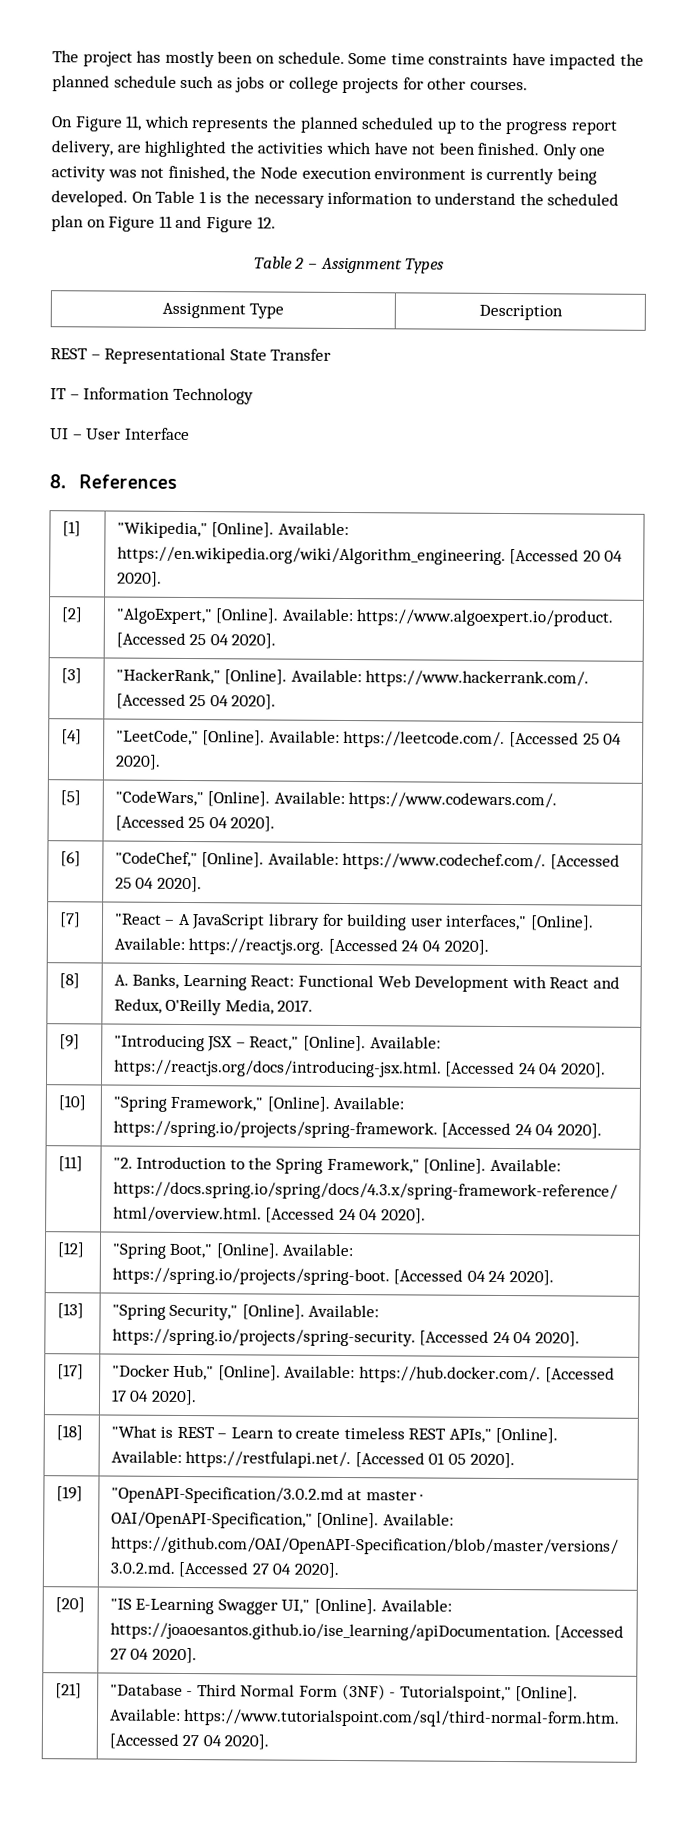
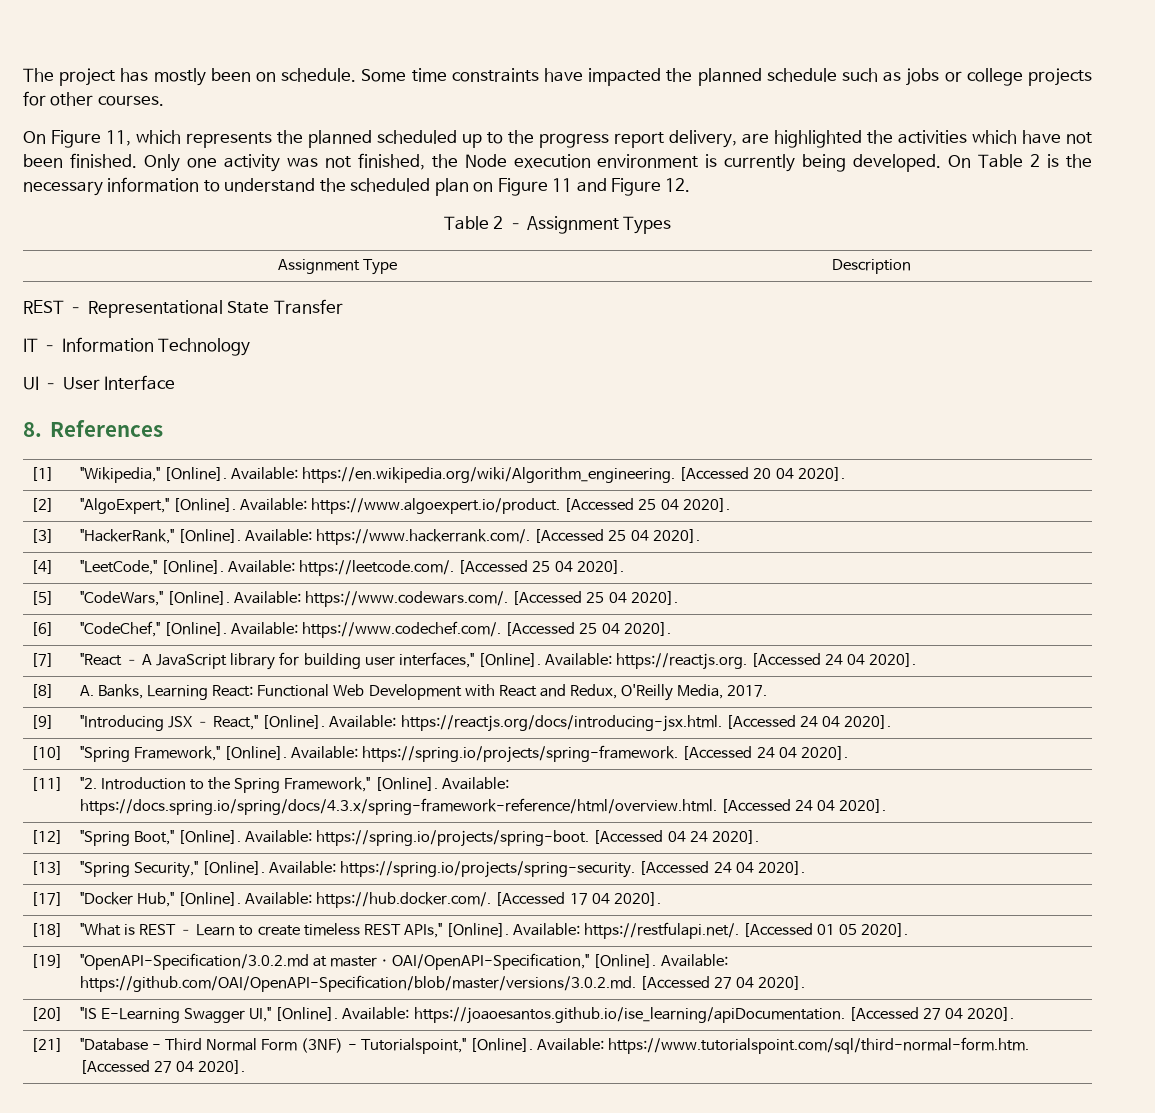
- On Table 1 is the necessary information to understand the scheduled plan on Figure 11 and Figure 12.
+ On Table 2 is the necessary information to understand the scheduled plan on Figure 11 and Figure 12.

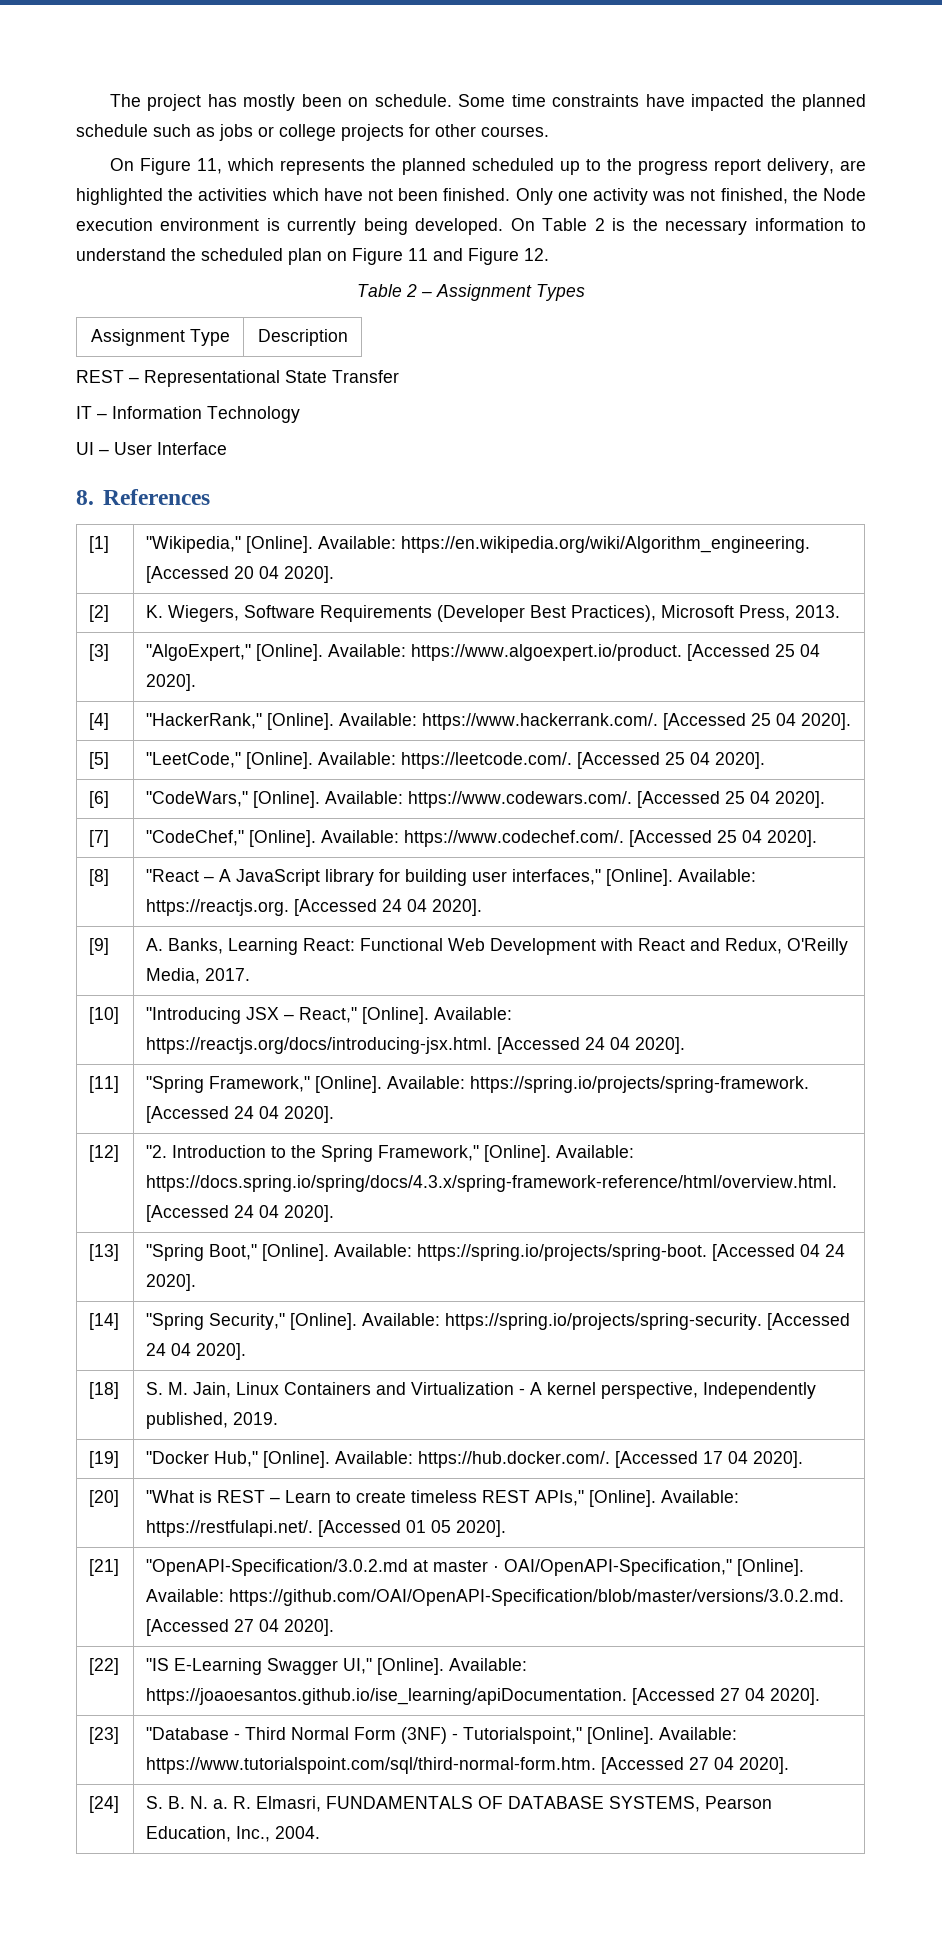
- [2] | "AlgoExpert," [Online]. Available: https://www.algoexpert.io/product. [Accessed 25 04 2020].
+ [2] | K. Wiegers, Software Requirements (Developer Best Practices), Microsoft Press, 2013.
+ [3] | "AlgoExpert," [Online]. Available: https://www.algoexpert.io/product. [Accessed 25 04 2020].
- [3] | "HackerRank," [Online]. Available: https://www.hackerrank.com/. [Accessed 25 04 2020].
+ [4] | "HackerRank," [Online]. Available: https://www.hackerrank.com/. [Accessed 25 04 2020].
- [4] | "LeetCode," [Online]. Available: https://leetcode.com/. [Accessed 25 04 2020].
+ [5] | "LeetCode," [Online]. Available: https://leetcode.com/. [Accessed 25 04 2020].
- [5] | "CodeWars," [Online]. Available: https://www.codewars.com/. [Accessed 25 04 2020].
+ [6] | "CodeWars," [Online]. Available: https://www.codewars.com/. [Accessed 25 04 2020].
- [6] | "CodeChef," [Online]. Available: https://www.codechef.com/. [Accessed 25 04 2020].
+ [7] | "CodeChef," [Online]. Available: https://www.codechef.com/. [Accessed 25 04 2020].
- [7] | "React – A JavaScript library for building user interfaces," [Online]. Available: https://reactjs.org. [Accessed 24 04 2020].
+ [8] | "React – A JavaScript library for building user interfaces," [Online]. Available: https://reactjs.org. [Accessed 24 04 2020].
- [8] | A. Banks, Learning React: Functional Web Development with React and Redux, O'Reilly Media, 2017.
+ [9] | A. Banks, Learning React: Functional Web Development with React and Redux, O'Reilly Media, 2017.
- [9] | "Introducing JSX – React," [Online]. Available: https://reactjs.org/docs/introducing-jsx.html. [Accessed 24 04 2020].
+ [10] | "Introducing JSX – React," [Online]. Available: https://reactjs.org/docs/introducing-jsx.html. [Accessed 24 04 2020].
- [10] | "Spring Framework," [Online]. Available: https://spring.io/projects/spring-framework. [Accessed 24 04 2020].
+ [11] | "Spring Framework," [Online]. Available: https://spring.io/projects/spring-framework. [Accessed 24 04 2020].
- [11] | "2. Introduction to the Spring Framework," [Online]. Available: https://docs.spring.io/spring/docs/4.3.x/spring-framework-reference/html/overview.html. [Accessed 24 04 2020].
+ [12] | "2. Introduction to the Spring Framework," [Online]. Available: https://docs.spring.io/spring/docs/4.3.x/spring-framework-reference/html/overview.html. [Accessed 24 04 2020].
- [12] | "Spring Boot," [Online]. Available: https://spring.io/projects/spring-boot. [Accessed 04 24 2020].
+ [13] | "Spring Boot," [Online]. Available: https://spring.io/projects/spring-boot. [Accessed 04 24 2020].
- [13] | "Spring Security," [Online]. Available: https://spring.io/projects/spring-security. [Accessed 24 04 2020].
+ [14] | "Spring Security," [Online]. Available: https://spring.io/projects/spring-security. [Accessed 24 04 2020].
- [17] | "Docker Hub," [Online]. Available: https://hub.docker.com/. [Accessed 17 04 2020].
+ [18] | S. M. Jain, Linux Containers and Virtualization - A kernel perspective, Independently published, 2019.
+ [19] | "Docker Hub," [Online]. Available: https://hub.docker.com/. [Accessed 17 04 2020].
- [18] | "What is REST – Learn to create timeless REST APIs," [Online]. Available: https://restfulapi.net/. [Accessed 01 05 2020].
+ [20] | "What is REST – Learn to create timeless REST APIs," [Online]. Available: https://restfulapi.net/. [Accessed 01 05 2020].
- [19] | "OpenAPI-Specification/3.0.2.md at master · OAI/OpenAPI-Specification," [Online]. Available: https://github.com/OAI/OpenAPI-Specification/blob/master/versions/3.0.2.md. [Accessed 27 04 2020].
+ [21] | "OpenAPI-Specification/3.0.2.md at master · OAI/OpenAPI-Specification," [Online]. Available: https://github.com/OAI/OpenAPI-Specification/blob/master/versions/3.0.2.md. [Accessed 27 04 2020].
- [20] | "IS E-Learning Swagger UI," [Online]. Available: https://joaoesantos.github.io/ise_learning/apiDocumentation. [Accessed 27 04 2020].
+ [22] | "IS E-Learning Swagger UI," [Online]. Available: https://joaoesantos.github.io/ise_learning/apiDocumentation. [Accessed 27 04 2020].
- [21] | "Database - Third Normal Form (3NF) - Tutorialspoint," [Online]. Available: https://www.tutorialspoint.com/sql/third-normal-form.htm. [Accessed 27 04 2020].
+ [23] | "Database - Third Normal Form (3NF) - Tutorialspoint," [Online]. Available: https://www.tutorialspoint.com/sql/third-normal-form.htm. [Accessed 27 04 2020].
+ [24] | S. B. N. a. R. Elmasri, FUNDAMENTALS OF DATABASE SYSTEMS, Pearson Education, Inc., 2004.

